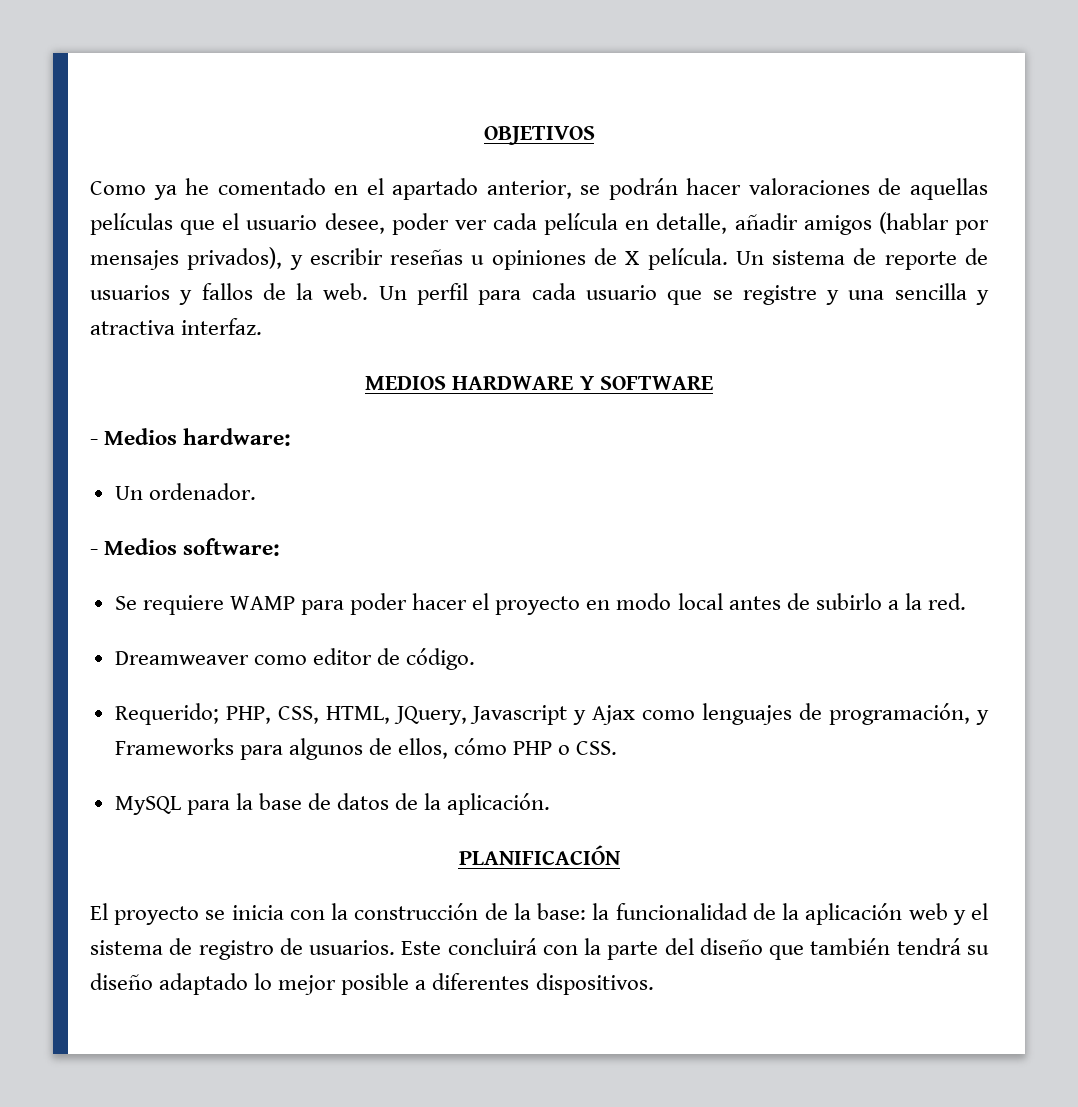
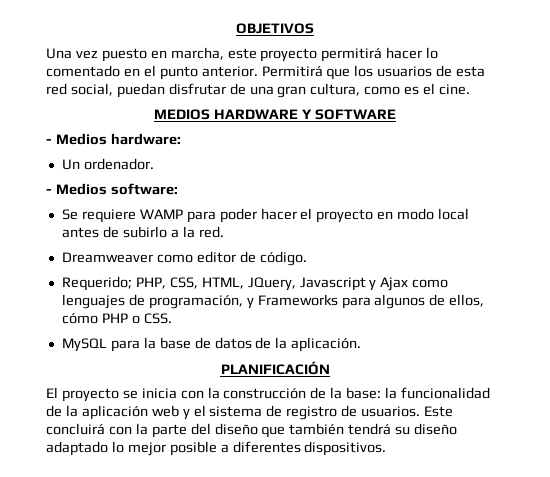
- Como ya he comentado en el apartado anterior, se podrán hacer valoraciones de aquellas películas que el usuario desee, poder ver cada película en detalle, añadir amigos (hablar por mensajes privados), y escribir reseñas u opiniones de X película. Un sistema de reporte de usuarios y fallos de la web. Un perfil para cada usuario que se registre y una sencilla y atractiva interfaz.
+ Una vez puesto en marcha, este proyecto permitirá hacer lo comentado en el punto anterior. Permitirá que los usuarios de esta red social, puedan disfrutar de una gran cultura, como es el cine.

